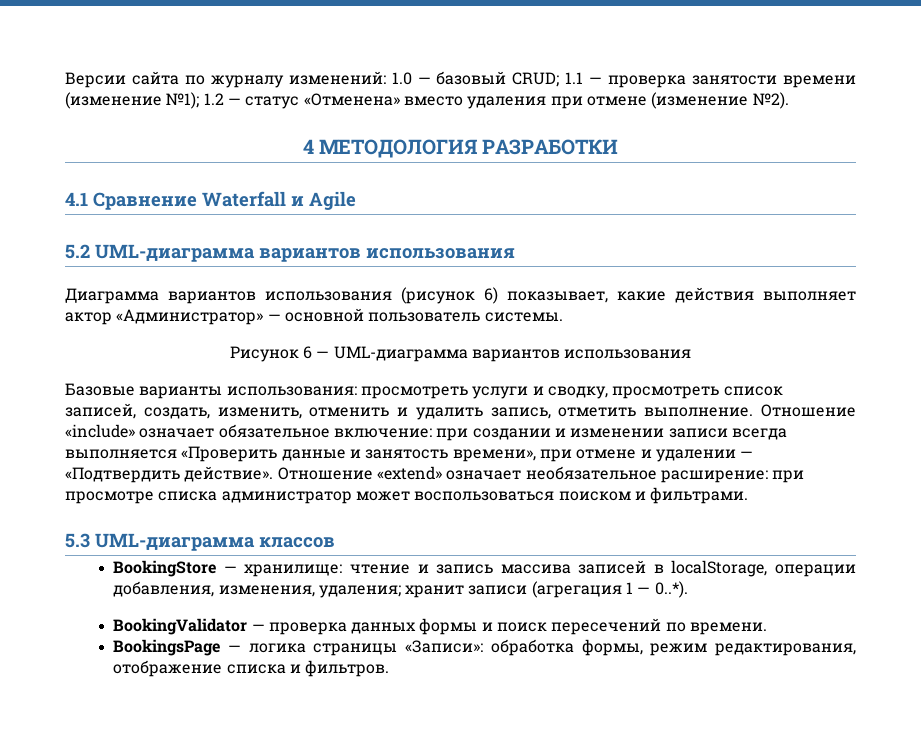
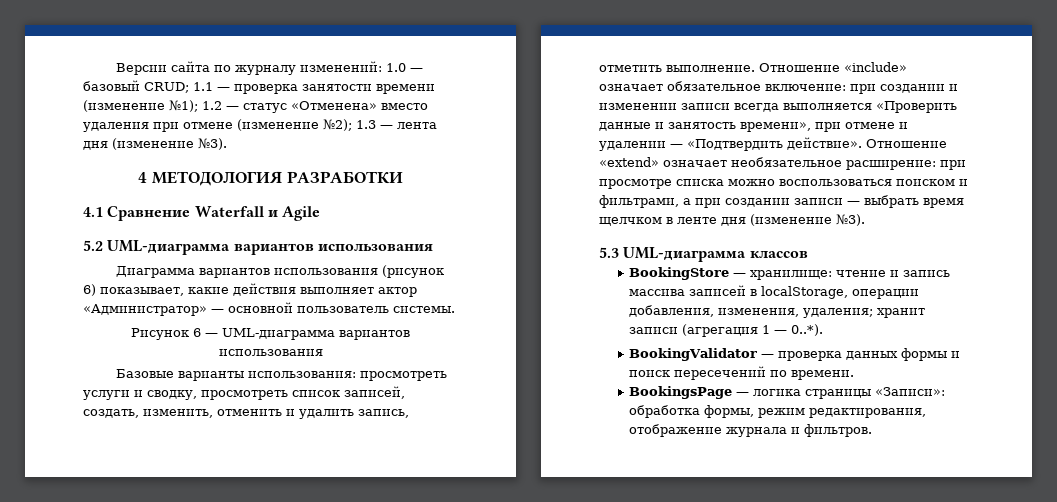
- Версии сайта по журналу изменений: 1.0 — базовый CRUD; 1.1 — проверка занятости времени (изменение №1); 1.2 — статус «Отменена» вместо удаления при отмене (изменение №2).
+ Версии сайта по журналу изменений: 1.0 — базовый CRUD; 1.1 — проверка занятости времени (изменение №1); 1.2 — статус «Отменена» вместо удаления при отмене (изменение №2); 1.3 — лента дня (изменение №3).
- Отношение «extend» означает необязательное расширение: при просмотре списка администратор может воспользоваться поиском и фильтрами.
+ Отношение «extend» означает необязательное расширение: при просмотре списка можно воспользоваться поиском и фильтрами, а при создании записи — выбрать время щелчком в ленте дня (изменение №3).
- BookingsPage — логика страницы «Записи»: обработка формы, режим редактирования, отображение списка и фильтров.
+ BookingsPage — логика страницы «Записи»: обработка формы, режим редактирования, отображение журнала и фильтров.

